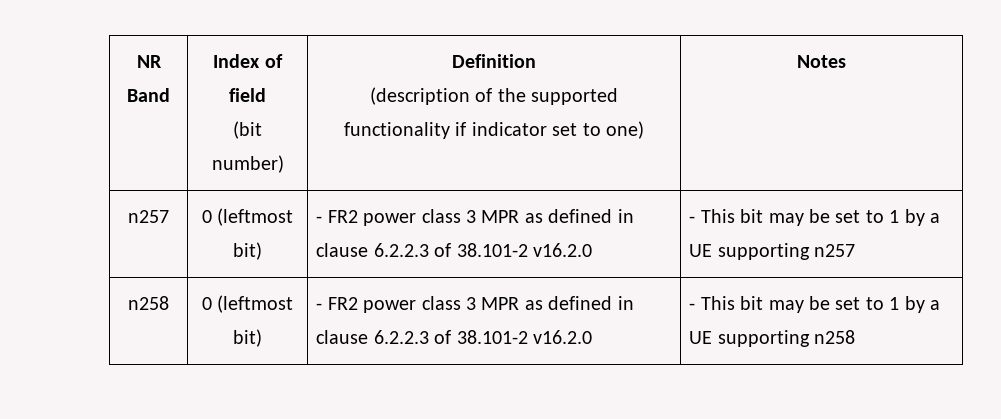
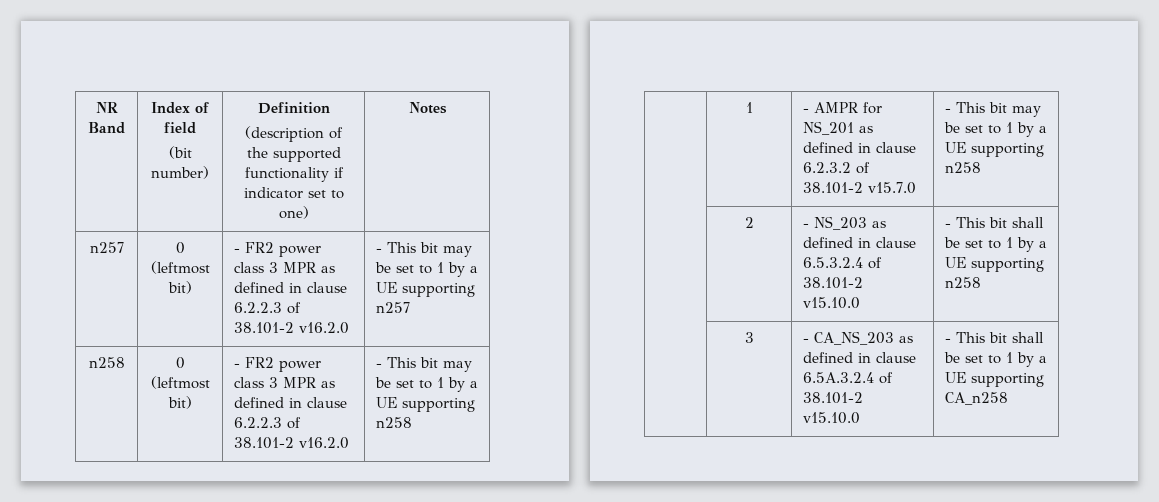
+ | 1 | - AMPR for NS_201 as defined in clause 6.2.3.2 of 38.101-2 v15.7.0 | - This bit may be set to 1 by a UE supporting n258
+ | 2 | - NS_203 as defined in clause 6.5.3.2.4 of 38.101-2 v15.10.0 | - This bit shall be set to 1 by a UE supporting n258
+ | 3 | - CA_NS_203 as defined in clause 6.5A.3.2.4 of 38.101-2 v15.10.0 | - This bit shall be set to 1 by a UE supporting CA_n258

